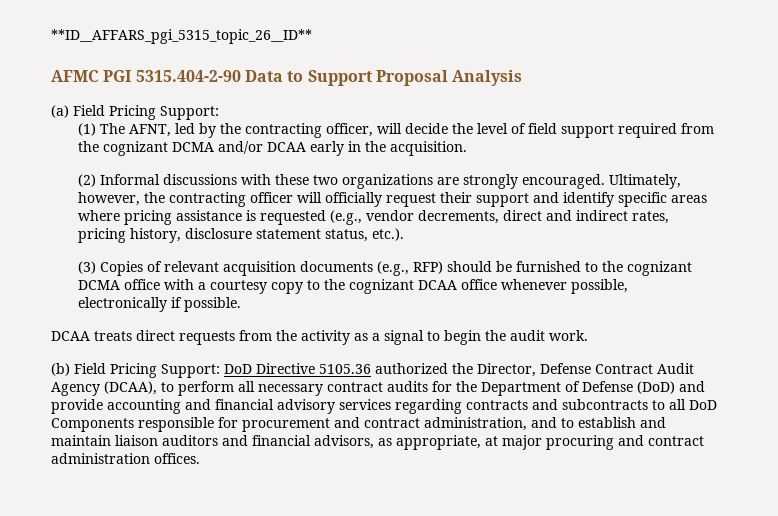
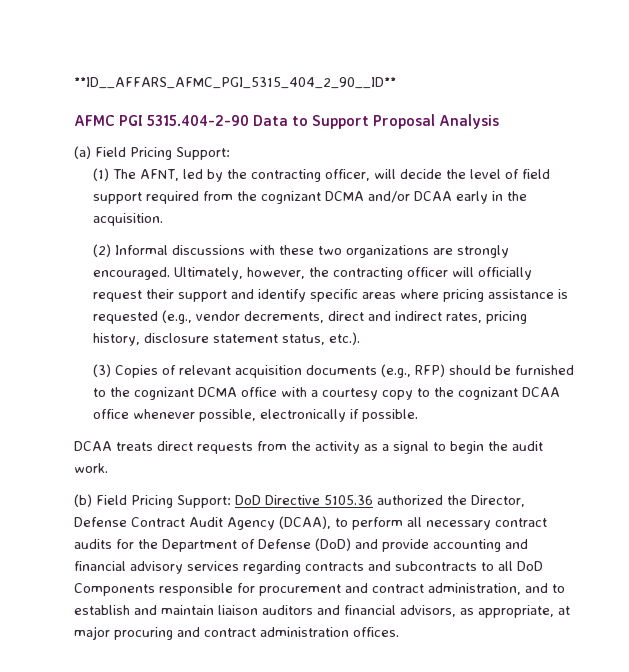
- **ID__AFFARS_pgi_5315_topic_26__ID**
+ **ID__AFFARS_AFMC_PGI_5315_404_2_90__ID**

